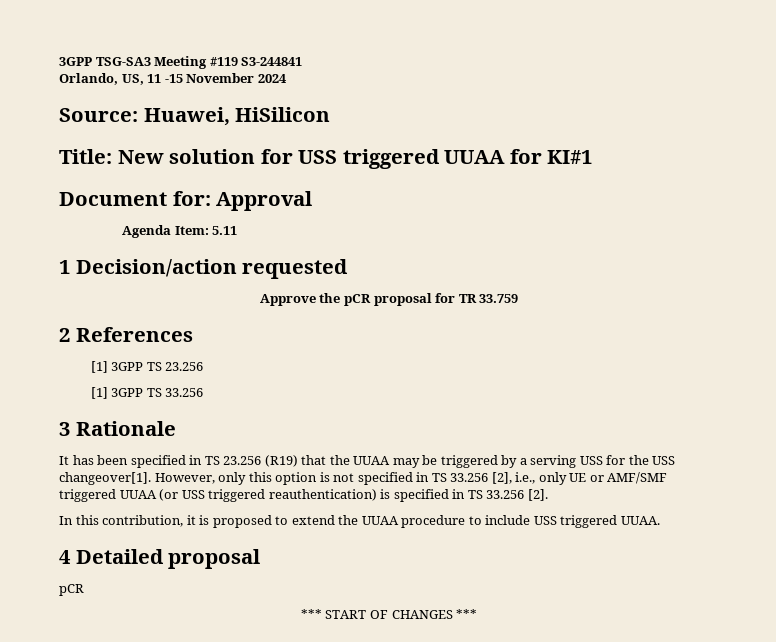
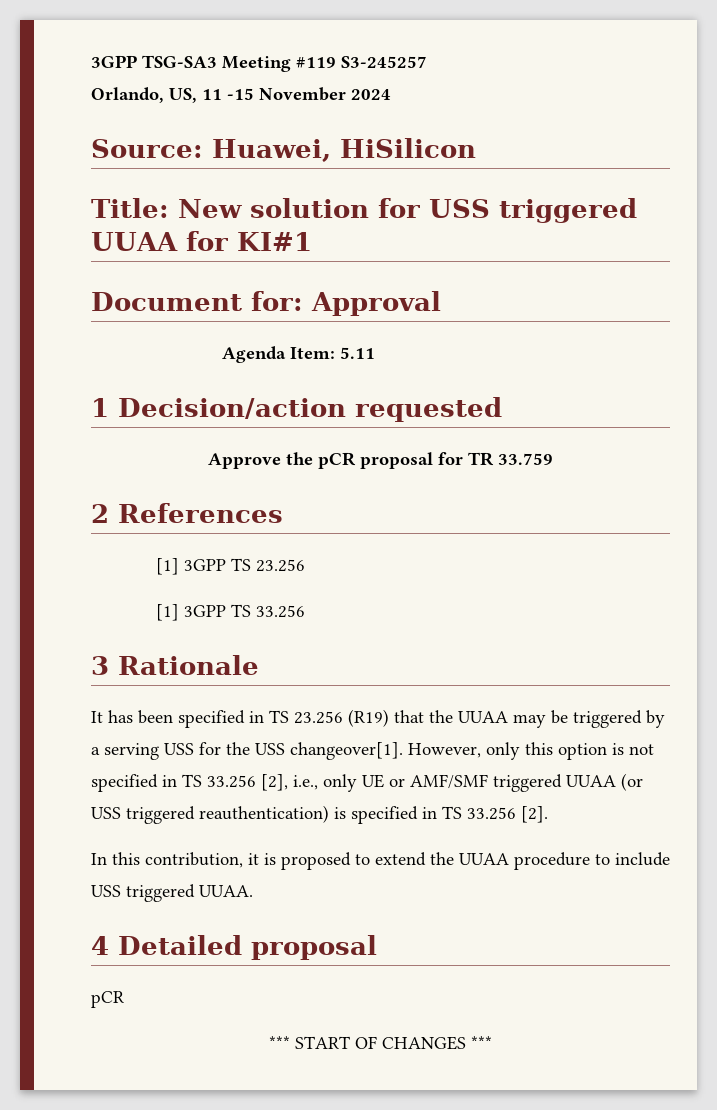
- 3GPP TSG-SA3 Meeting #119 S3-244841
+ 3GPP TSG-SA3 Meeting #119 S3-245257

